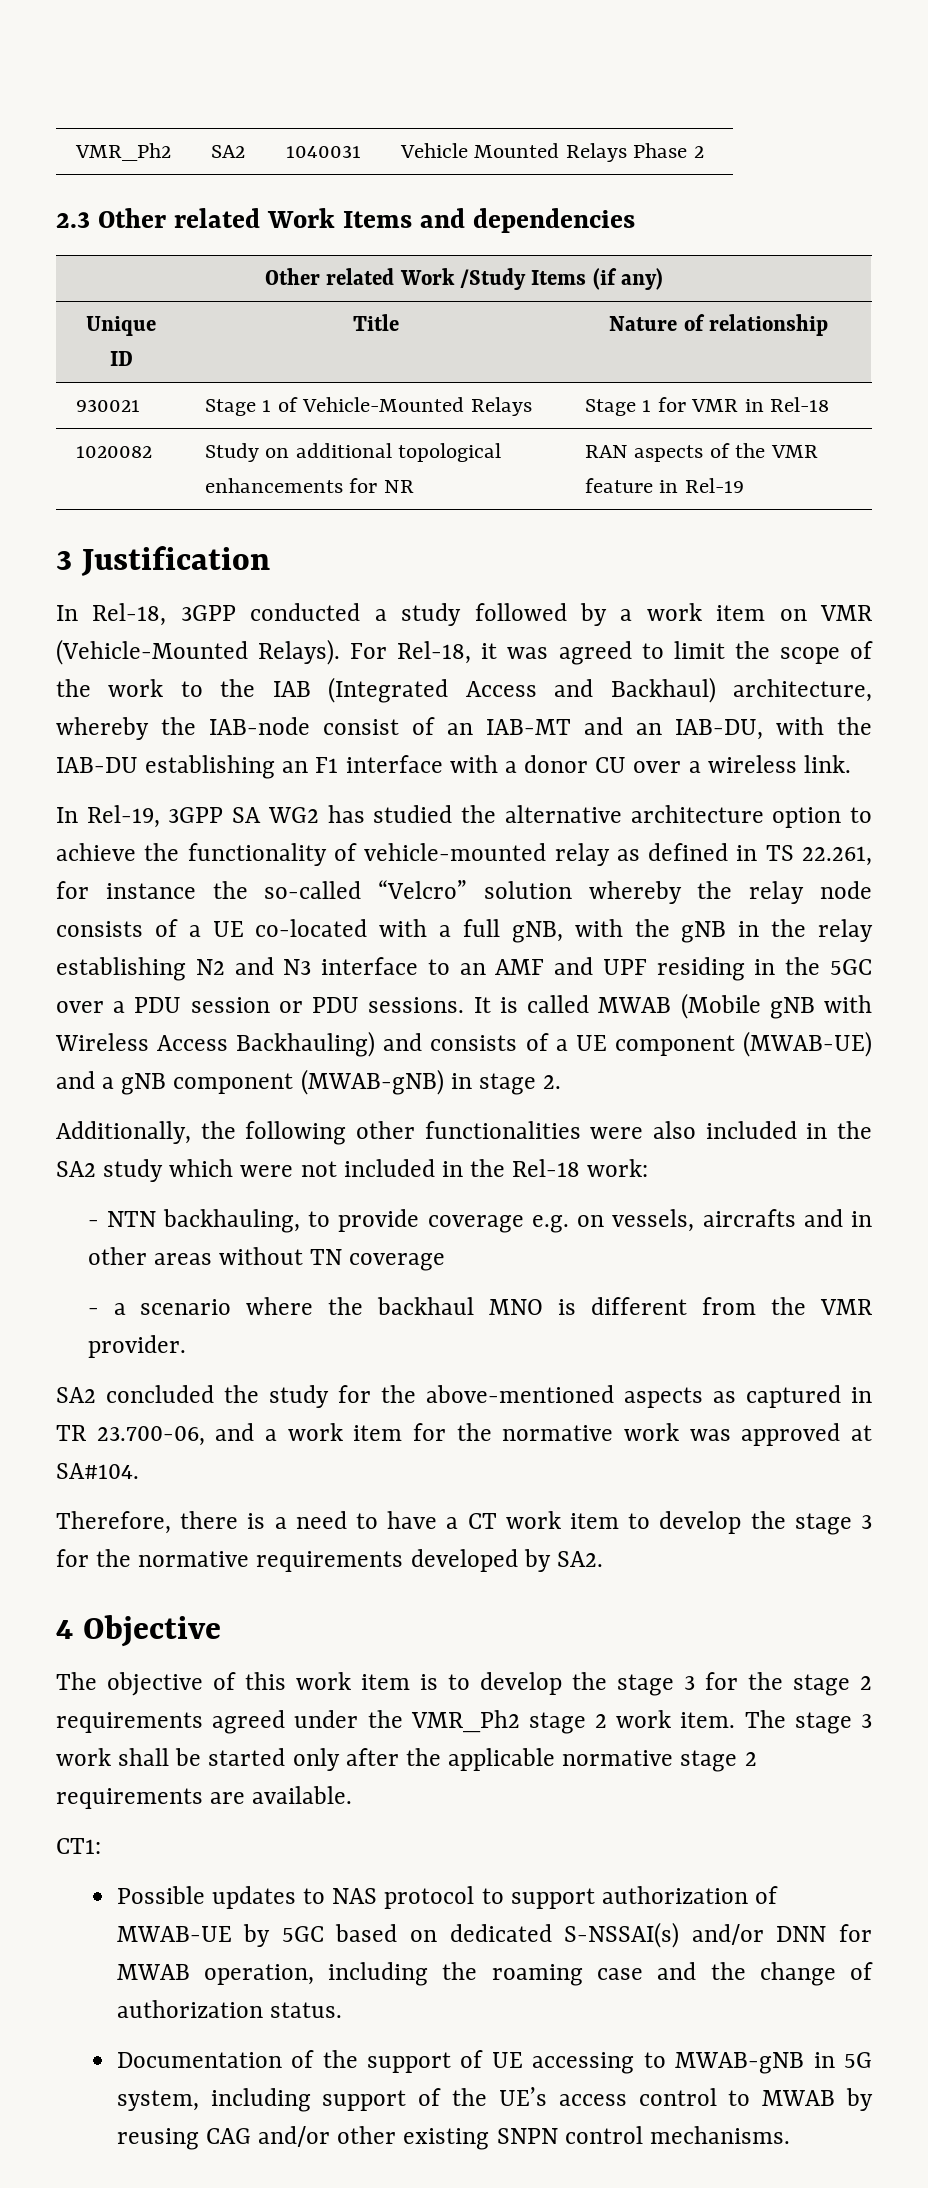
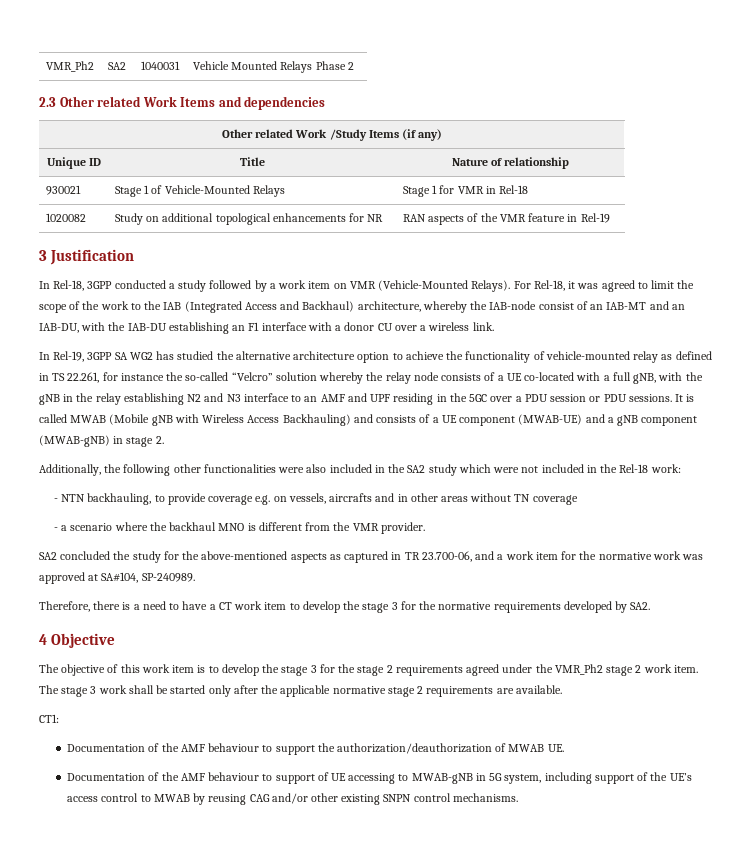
- SA2 concluded the study for the above-mentioned aspects as captured in TR 23.700-06, and a work item for the normative work was approved at SA#104.
+ SA2 concluded the study for the above-mentioned aspects as captured in TR 23.700-06, and a work item for the normative work was approved at SA#104, SP-240989.
- Possible updates to NAS protocol to support authorization of MWAB-UE by 5GC based on dedicated S-NSSAI(s) and/or DNN for MWAB operation, including the roaming case and the change of authorization status.
- Documentation of the support of UE accessing to MWAB-gNB in 5G system, including support of the UE’s access control to MWAB by reusing CAG and/or other existing SNPN control mechanisms.
+ Documentation of the AMF behaviour to support the authorization/deauthorization of MWAB UE.
+ Documentation of the AMF behaviour to support of UE accessing to MWAB-gNB in 5G system, including support of the UE’s access control to MWAB by reusing CAG and/or other existing SNPN control mechanisms.

